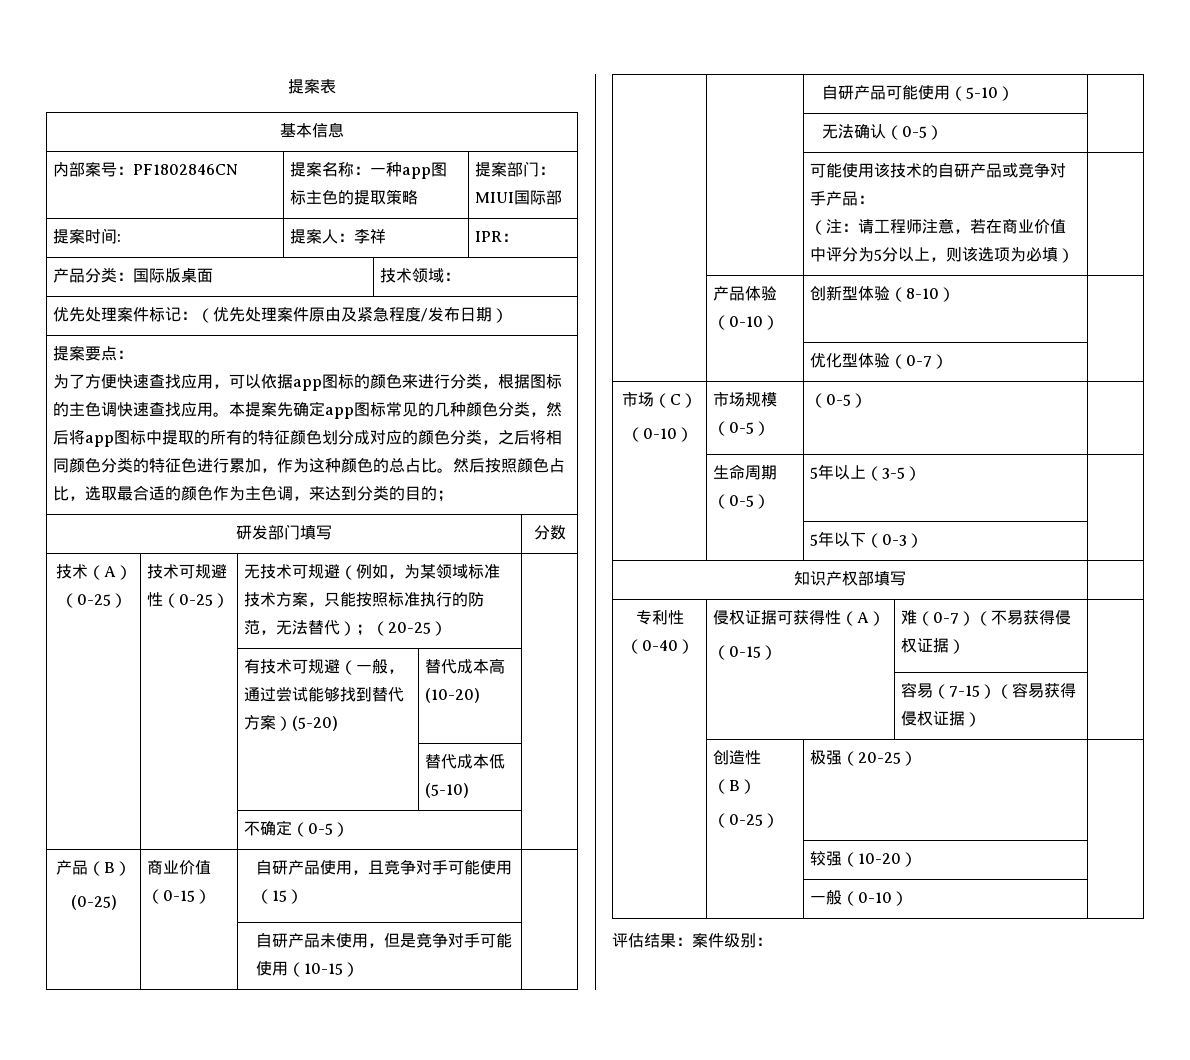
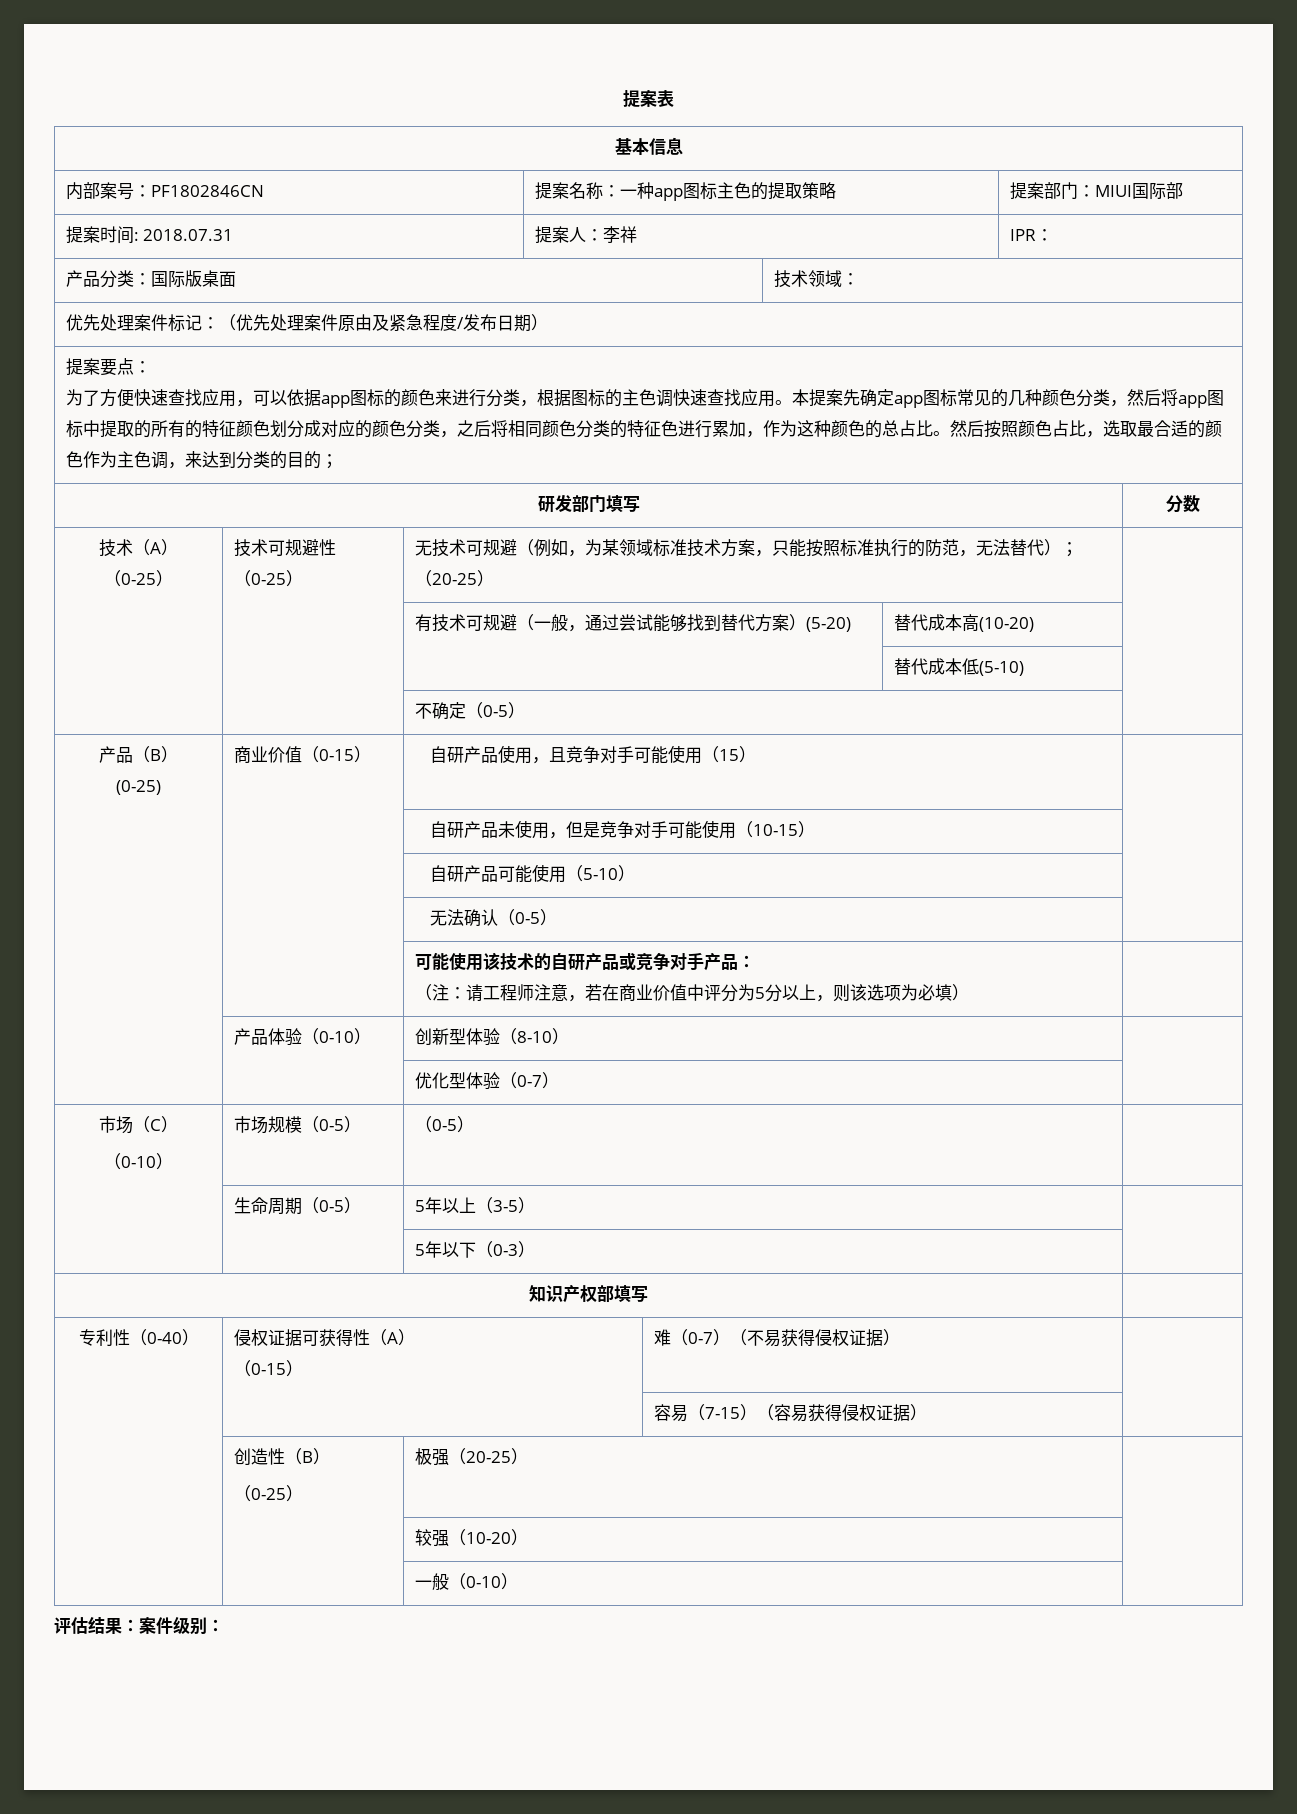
- 提案时间: | 提案人：李祥 | IPR：
+ 提案时间: 2018.07.31 | 提案人：李祥 | IPR：

